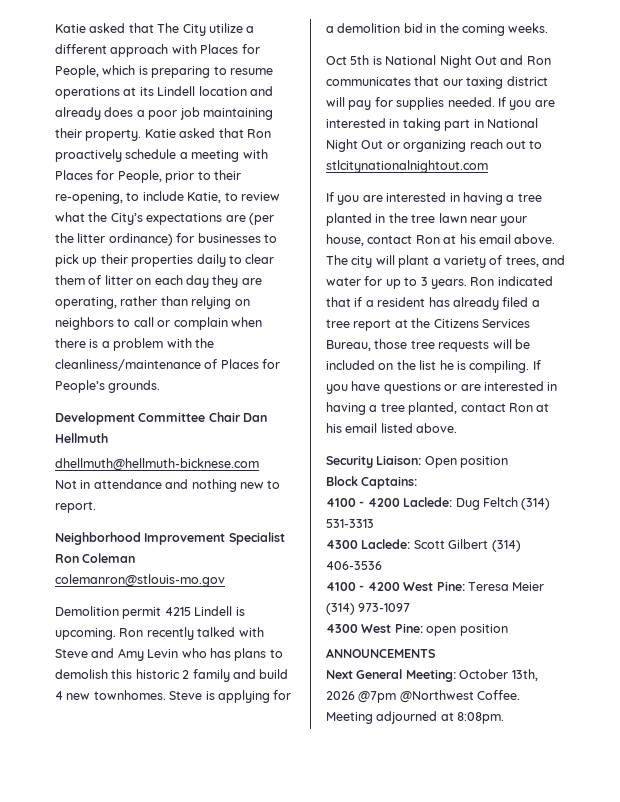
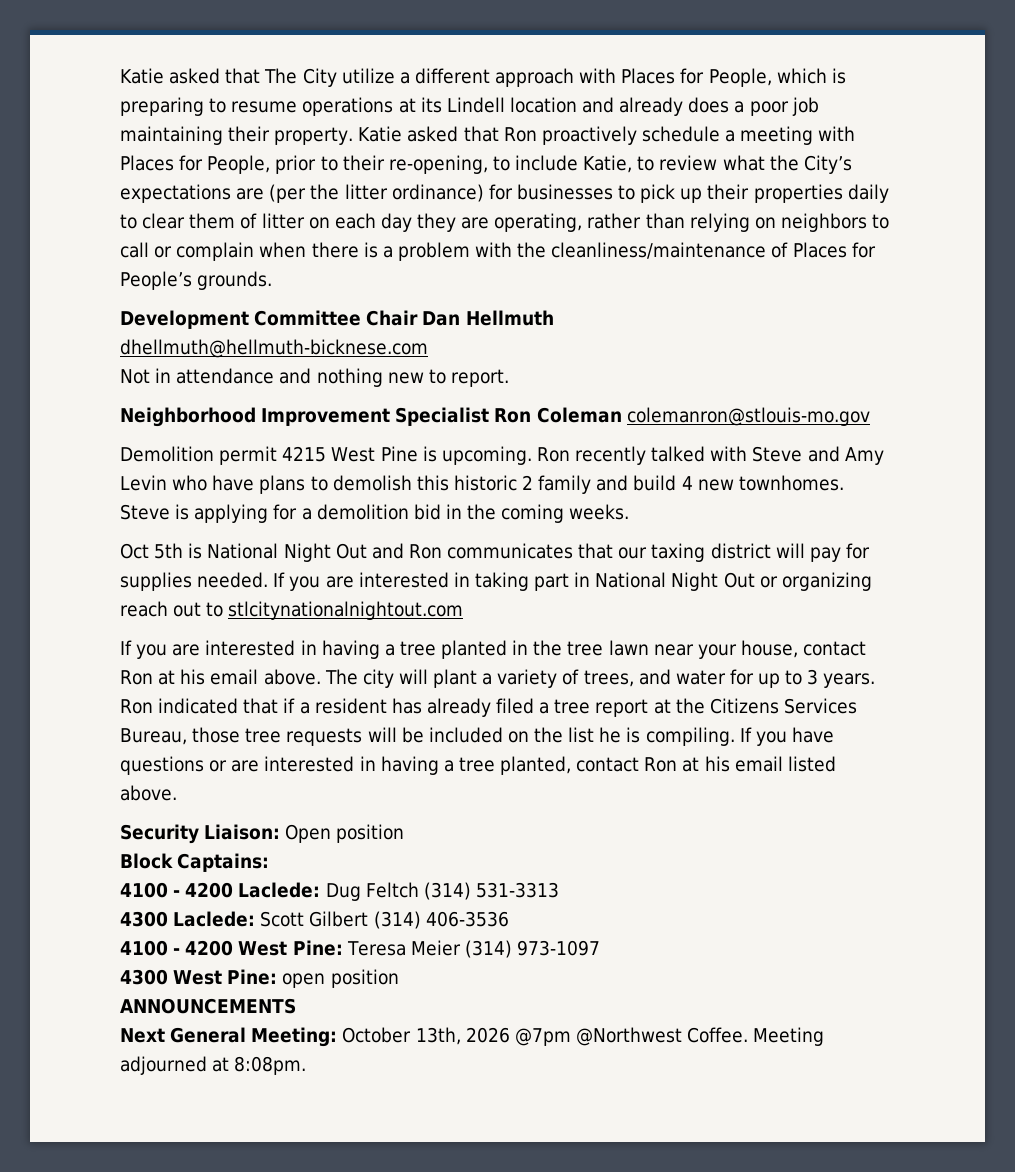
- Demolition permit 4215 Lindell is upcoming.
+ Demolition permit 4215 West Pine is upcoming.
- Ron recently talked with Steve and Amy Levin who has plans to demolish this historic 2 family and build 4 new townhomes.
+ Ron recently talked with Steve and Amy Levin who have plans to demolish this historic 2 family and build 4 new townhomes.

